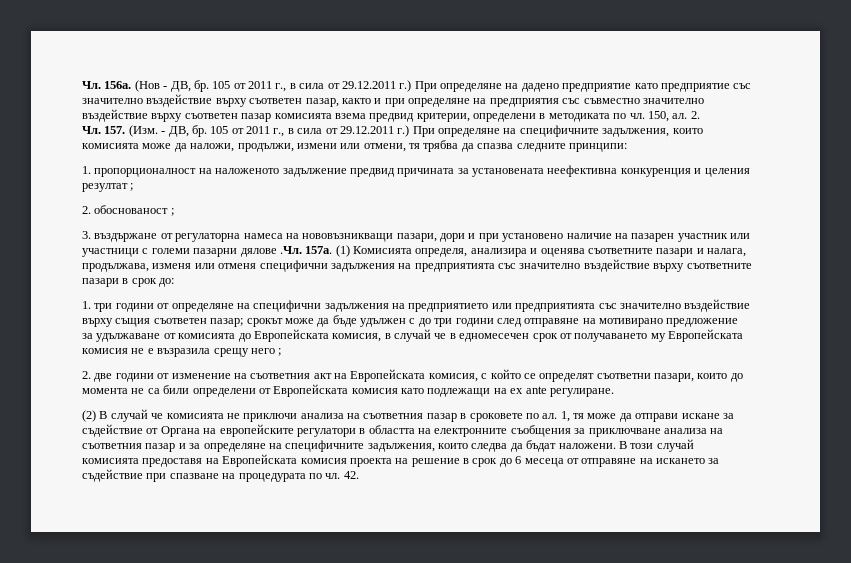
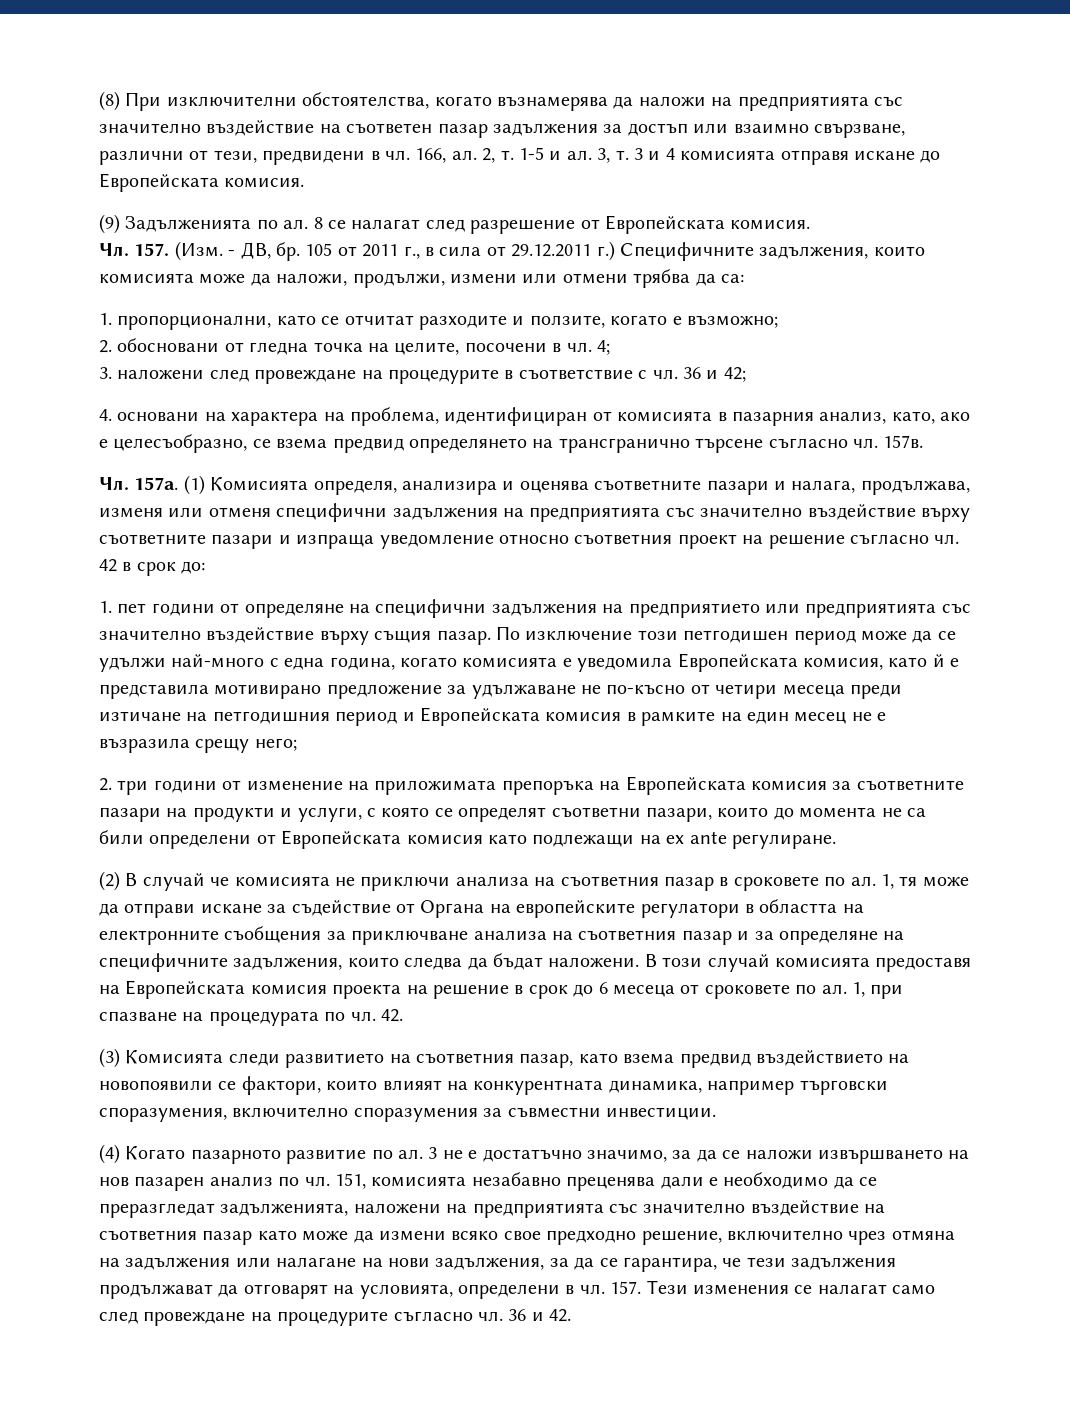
- Чл. 156а. (Нов - ДВ, бр. 105 от 2011 г., в сила от 29.12.2011 г.) При определяне на дадено предприятие като предприятие със значително въздействие върху съответен пазар, както и при определяне на предприятия със съвместно значително въздействие върху съответен пазар комисията взема предвид критерии, определени в методиката по чл. 150, ал. 2.
+ (8) При изключителни обстоятелства, когато възнамерява да наложи на предприятията със значително въздействие на съответен пазар задължения за достъп или взаимно свързване, различни от тези, предвидени в чл. 166, ал. 2, т. 1-5 и ал. 3, т. 3 и 4 комисията отправя искане до Европейската комисия.
+ (9) Задълженията по ал. 8 се налагат след разрешение от Европейската комисия.
- 105 от 2011 г., в сила от 29.12.2011 г.) При определяне на специфичните задължения, които комисията може да наложи, продължи, измени или отмени, тя трябва да спазва следните принципи:
- 1. пропорционалност на наложеното задължение предвид причината за установената неефективна конкуренция и целения резултат ;
- 2. обоснованост ;
- 3. въздържане от регулаторна намеса на нововъзникващи пазари, дори и при установено наличие на пазарен участник или участници с големи пазарни дялове .Чл. 157а.
+ 105 от 2011 г., в сила от 29.12.2011 г.) Специфичните задължения, които комисията може да наложи, продължи, измени или отмени трябва да са:
+ 1. пропорционални, като се отчитат разходите и ползите, когато е възможно;
+ 2. обосновани от гледна точка на целите, посочени в чл. 4;
+ 3. наложени след провеждане на процедурите в съответствие с чл. 36 и 42;
+ 4. основани на характера на проблема, идентифициран от комисията в пазарния анализ, като, ако е целесъобразно, се взема предвид определянето на трансгранично търсене съгласно чл. 157в.
+ Чл. 157а.
- (1) Комисията определя, анализира и оценява съответните пазари и налага, продължава, изменя или отменя специфични задължения на предприятията със значително въздействие върху съответните пазари в срок до:
+ (1) Комисията определя, анализира и оценява съответните пазари и налага, продължава, изменя или отменя специфични задължения на предприятията със значително въздействие върху съответните пазари и изпраща уведомление относно съответния проект на решение съгласно чл. 42 в срок до:
- 1. три години от определяне на специфични задължения на предприятието или предприятията със значително въздействие върху същия съответен пазар; срокът може да бъде удължен с до три години след отправяне на мотивирано предложение за удължаване от комисията до Европейската комисия, в случай че в едномесечен срок от получаването му Европейската комисия не е възразила срещу него ;
- 2. две години от изменение на съответния акт на Европейската комисия, с който се определят съответни пазари, които до момента не са били определени от Европейската комисия като подлежащи на ex ante регулиране.
+ 1. пет години от определяне на специфични задължения на предприятието или предприятията със значително въздействие върху същия пазар. По изключение този петгодишен период може да се удължи най-много с една година, когато комисията е уведомила Европейската комисия, като й е представила мотивирано предложение за удължаване не по-късно от четири месеца преди изтичане на петгодишния период и Европейската комисия в рамките на един месец не е възразила срещу него;
+ 2. три години от изменение на приложимата препоръка на Европейската комисия за съответните пазари на продукти и услуги, с която се определят съответни пазари, които до момента не са били определени от Европейската комисия като подлежащи на ex ante регулиране.
- В този случай комисията предоставя на Европейската комисия проекта на решение в срок до 6 месеца от отправяне на искането за съдействие при спазване на процедурата по чл.
+ В този случай комисията предоставя на Европейската комисия проекта на решение в срок до 6 месеца от сроковете по ал. 1, при спазване на процедурата по чл.
+ (3) Комисията следи развитието на съответния пазар, като взема предвид въздействието на новопоявили се фактори, които влияят на конкурентната динамика, например търговски споразумения, включително споразумения за съвместни инвестиции.
+ (4) Когато пазарното развитие по ал. 3 не е достатъчно значимо, за да се наложи извършването на нов пазарен анализ по чл. 151, комисията незабавно преценява дали е необходимо да се преразгледат задълженията, наложени на предприятията със значително въздействие на съответния пазар като може да измени всяко свое предходно решение, включително чрез отмяна на задължения или налагане на нови задължения, за да се гарантира, че тези задължения продължават да отговарят на условията, определени в чл. 157. Тези изменения се налагат само след провеждане на процедурите съгласно чл. 36 и 42.

